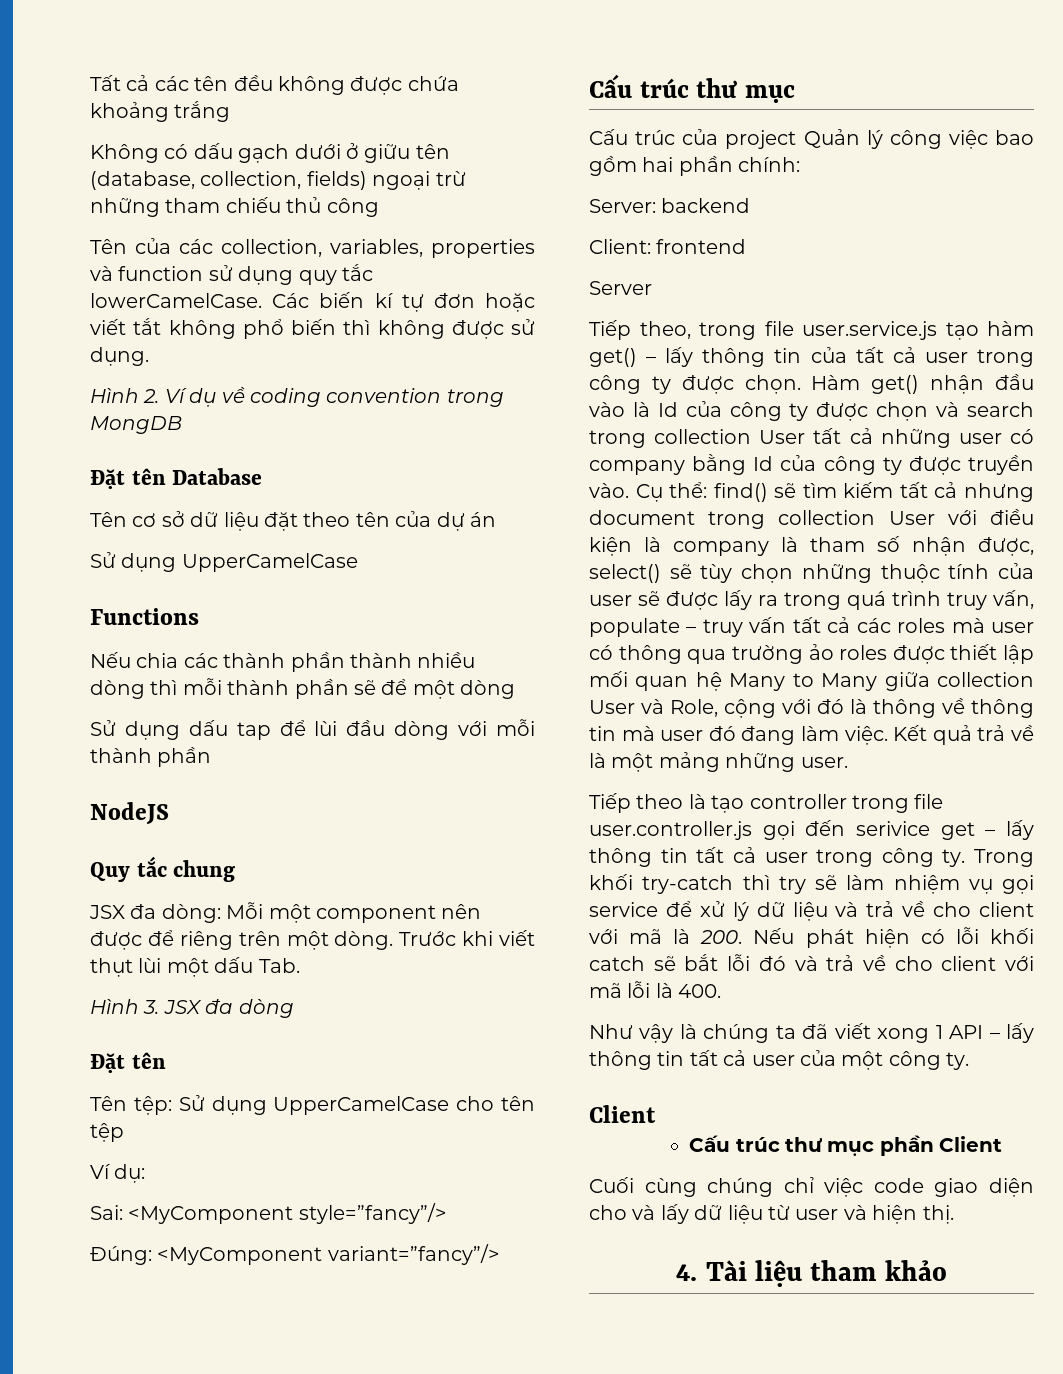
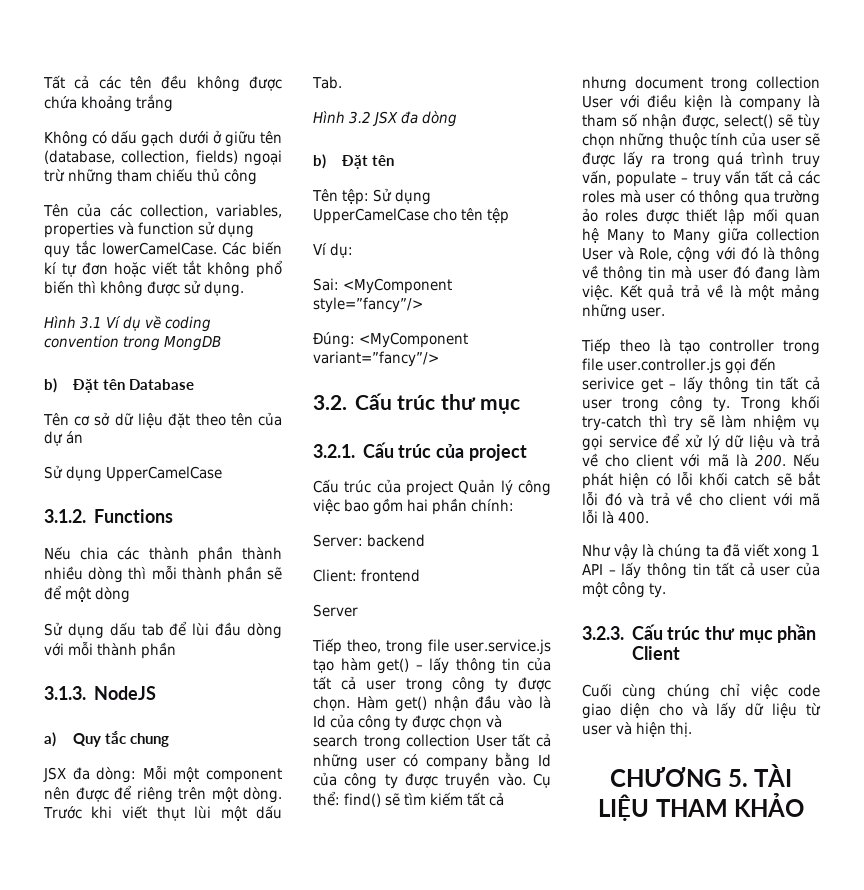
- Hình 2. Ví dụ về coding convention trong MongDB
+ Hình 3.1 Ví dụ về coding convention trong MongDB
- Đặt tên Database
+ b) Đặt tên Database
- Functions
+ 3.1.2. Functions
- Sử dụng dấu tap để lùi đầu dòng với mỗi thành phần
+ Sử dụng dấu tab để lùi đầu dòng với mỗi thành phần
- NodeJS
+ 3.1.3. NodeJS
- Quy tắc chung
+ a) Quy tắc chung
- Hình 3. JSX đa dòng
- Đặt tên
+ Hình 3.2 JSX đa dòng
+ b) Đặt tên
  Đúng: <MyComponent variant=”fancy”/>
- Cấu trúc thư mục
+ 3.2. Cấu trúc thư mục
+ 3.2.1. Cấu trúc của project
  Như vậy là chúng ta đã viết xong 1 API – lấy thông tin tất cả user của một công ty.
- Client
- Cấu trúc thư mục phần Client
+ 3.2.3. Cấu trúc thư mục phần Client
- 4. Tài liệu tham khảo
+ CHƯƠNG 5. TÀI LIỆU THAM KHẢO

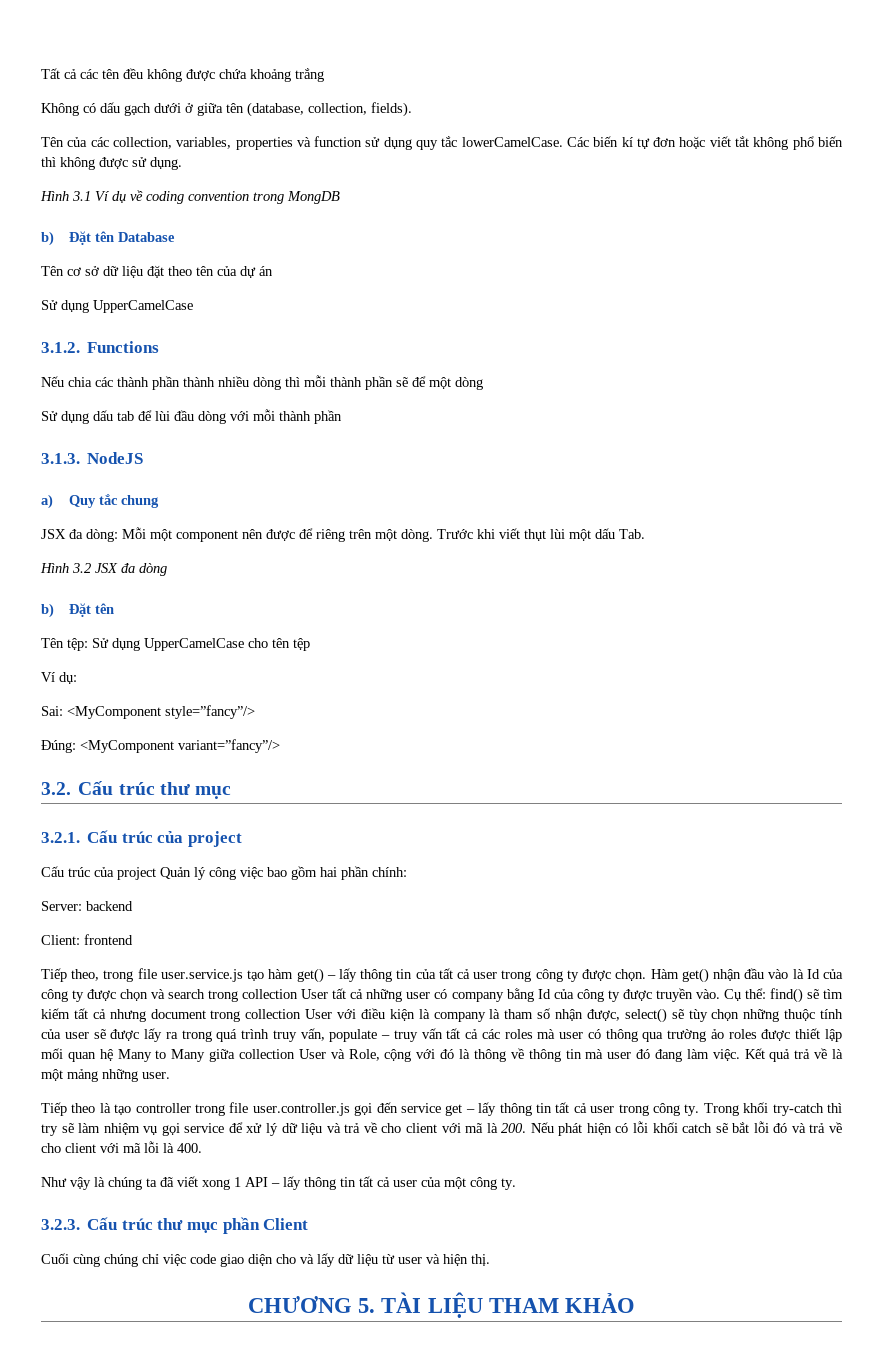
- Không có dấu gạch dưới ở giữu tên (database, collection, fields) ngoại trừ những tham chiếu thủ công
+ Không có dấu gạch dưới ở giữa tên (database, collection, fields).
- Server
- Tiếp theo là tạo controller trong file user.controller.js gọi đến serivice get – lấy thông tin tất cả user trong công ty.
+ Tiếp theo là tạo controller trong file user.controller.js gọi đến service get – lấy thông tin tất cả user trong công ty.

